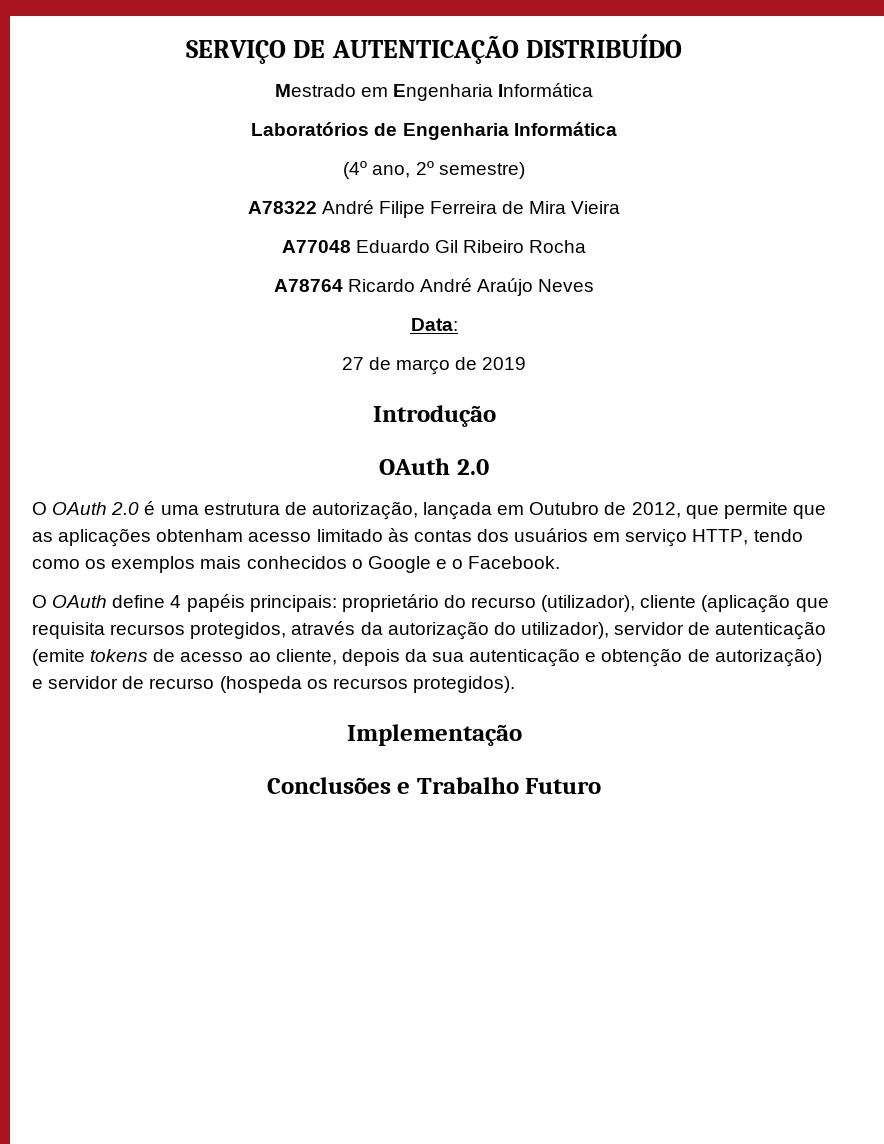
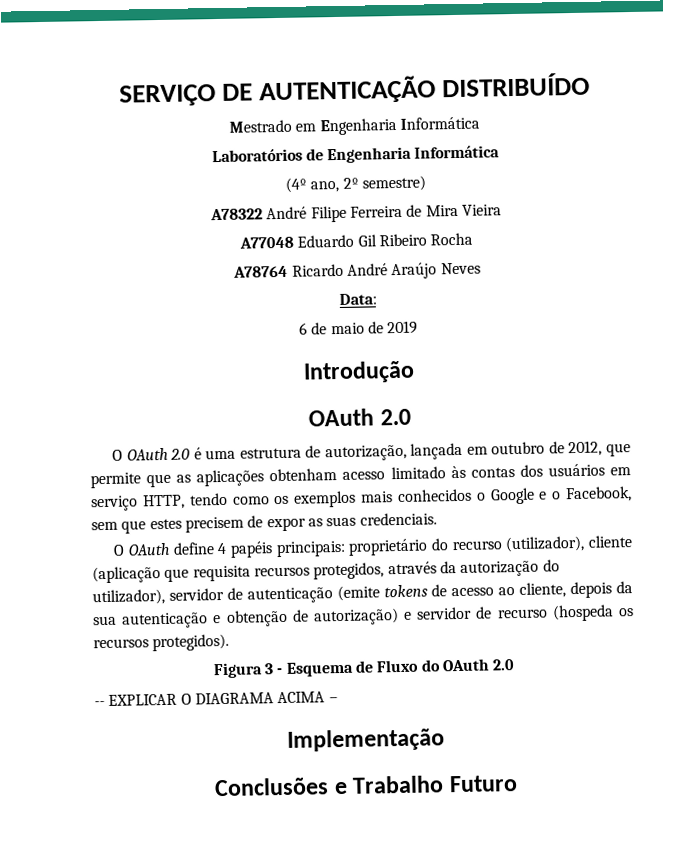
- 27 de março de 2019
+ 6 de maio de 2019
- O OAuth 2.0 é uma estrutura de autorização, lançada em Outubro de 2012, que permite que as aplicações obtenham acesso limitado às contas dos usuários em serviço HTTP, tendo como os exemplos mais conhecidos o Google e o Facebook.
+ O OAuth 2.0 é uma estrutura de autorização, lançada em outubro de 2012, que permite que as aplicações obtenham acesso limitado às contas dos usuários em serviço HTTP, tendo como os exemplos mais conhecidos o Google e o Facebook, sem que estes precisem de expor as suas credenciais.
+ Figura 3 - Esquema de Fluxo do OAuth 2.0
+ -- EXPLICAR O DIAGRAMA ACIMA –

